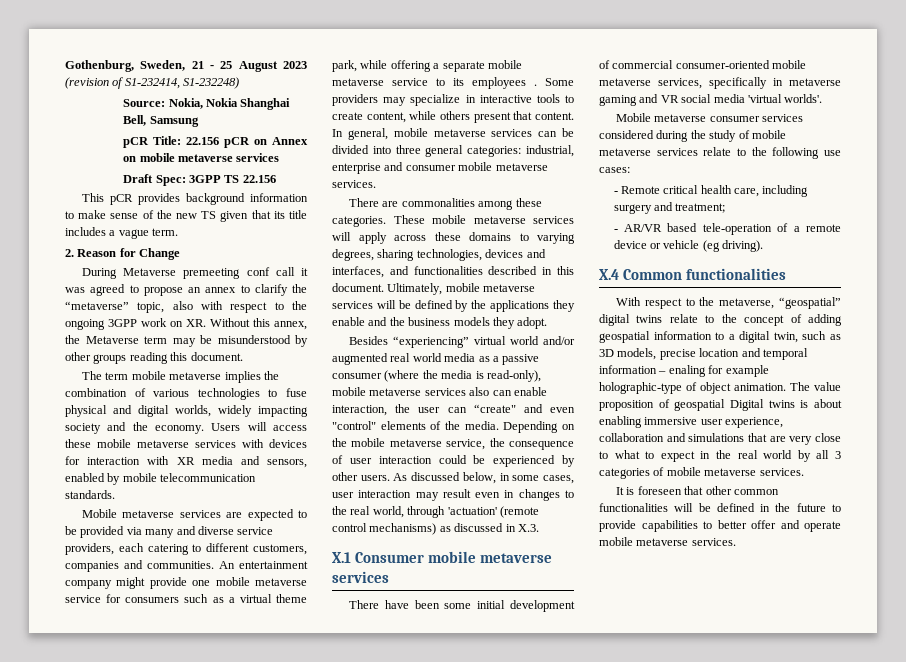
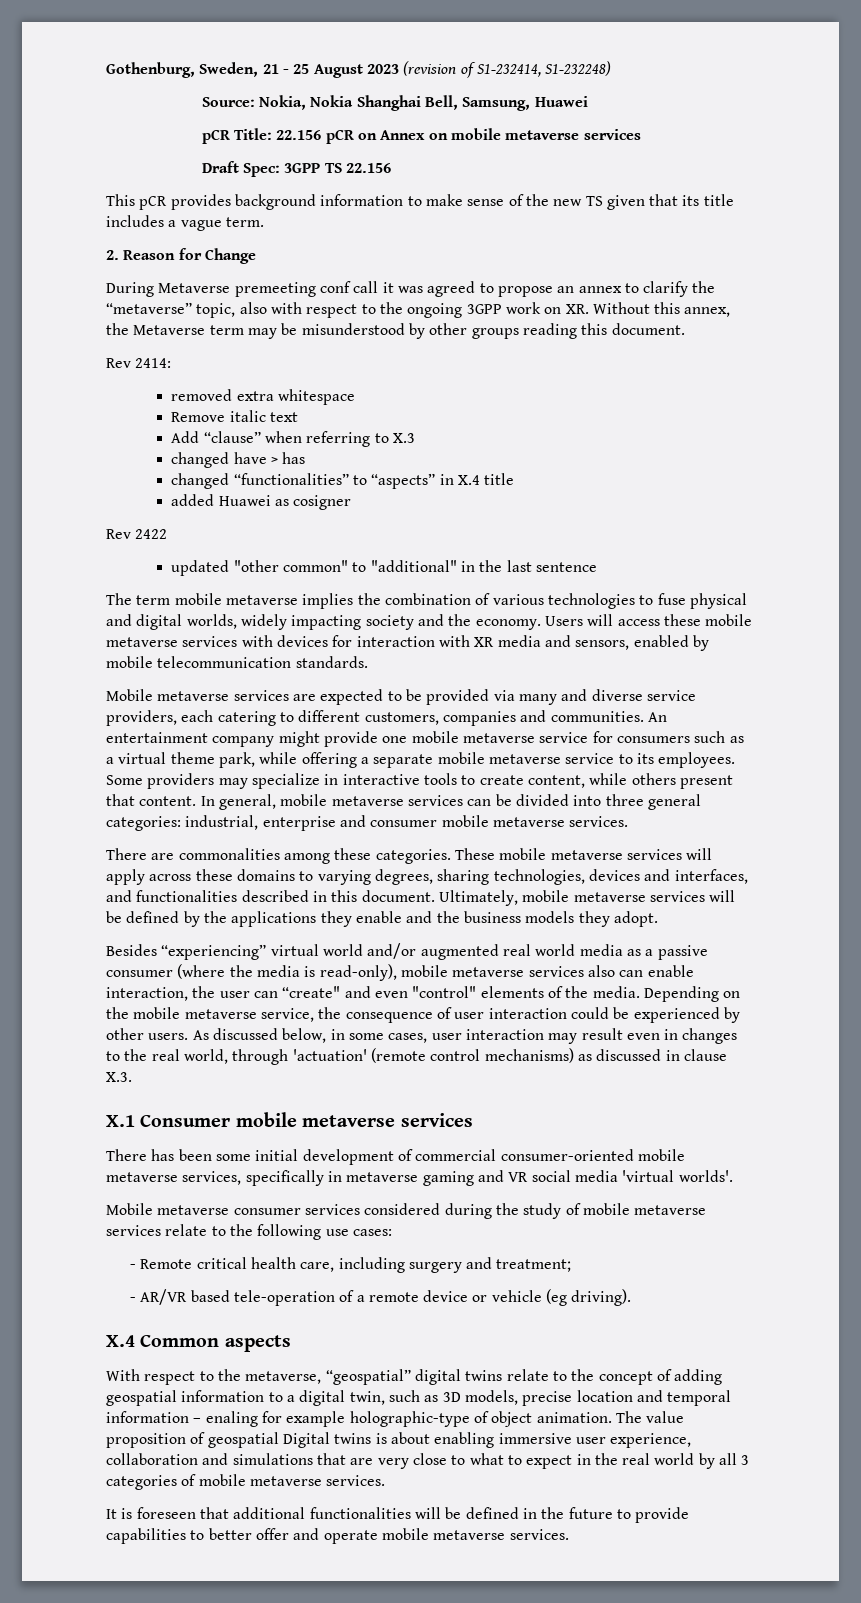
- Source: Nokia, Nokia Shanghai Bell, Samsung
+ Source: Nokia, Nokia Shanghai Bell, Samsung, Huawei
+ Rev 2414:
+ removed extra whitespace
+ Remove italic text
+ Add “clause” when referring to X.3
+ changed have > has
+ changed “functionalities” to “aspects” in X.4 title
+ added Huawei as cosigner
+ Rev 2422
+ updated "other common" to "additional" in the last sentence
- An entertainment company might provide one mobile metaverse service for consumers such as a virtual theme park, while offering a separate mobile metaverse service to its employees .
+ An entertainment company might provide one mobile metaverse service for consumers such as a virtual theme park, while offering a separate mobile metaverse service to its employees.
- As discussed below, in some cases, user interaction may result even in changes to the real world, through 'actuation' (remote control mechanisms) as discussed in X.3.
+ As discussed below, in some cases, user interaction may result even in changes to the real world, through 'actuation' (remote control mechanisms) as discussed in clause X.3.
- There have been some initial development of commercial consumer-oriented mobile metaverse services, specifically in metaverse gaming and VR social media 'virtual worlds'.
+ There has been some initial development of commercial consumer-oriented mobile metaverse services, specifically in metaverse gaming and VR social media 'virtual worlds'.
- X.4 Common functionalities
+ X.4 Common aspects
- It is foreseen that other common functionalities will be defined in the future to provide capabilities to better offer and operate mobile metaverse services.
+ It is foreseen that additional functionalities will be defined in the future to provide capabilities to better offer and operate mobile metaverse services.

